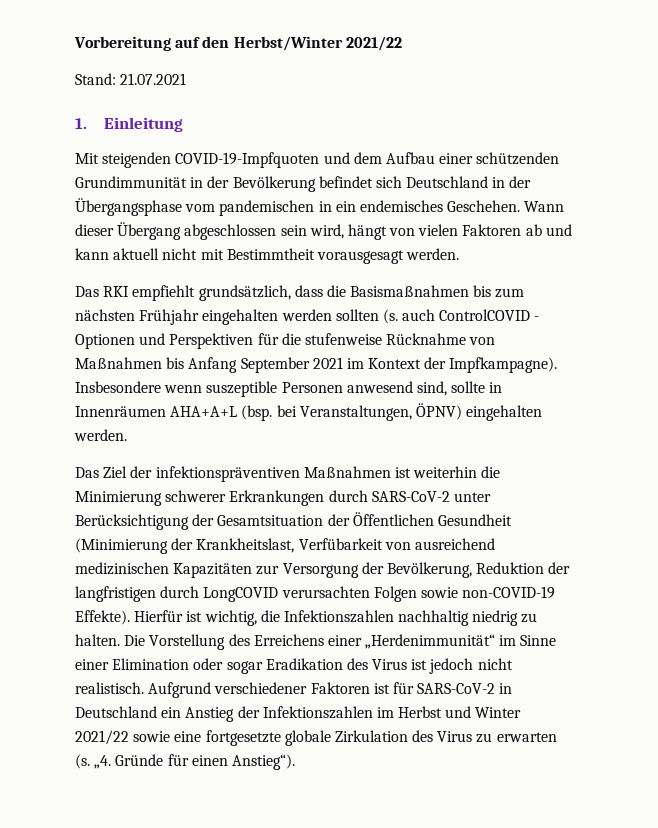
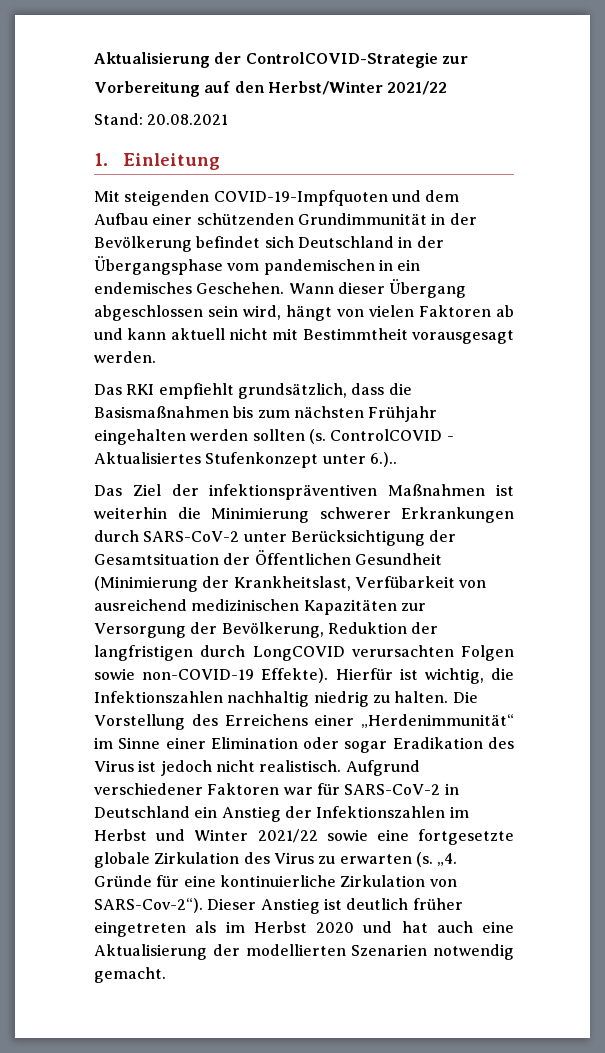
+ Aktualisierung der ControlCOVID-Strategie zur
- Stand: 21.07.2021
+ Stand: 20.08.2021
- Das RKI empfiehlt grundsätzlich, dass die Basismaßnahmen bis zum nächsten Frühjahr eingehalten werden sollten (s. auch ControlCOVID - Optionen und Perspektiven für die stufenweise Rücknahme von Maßnahmen bis Anfang September 2021 im Kontext der Impfkampagne). Insbesondere wenn suszeptible Personen anwesend sind, sollte in Innenräumen AHA+A+L (bsp. bei Veranstaltungen, ÖPNV) eingehalten werden.
+ Das RKI empfiehlt grundsätzlich, dass die Basismaßnahmen bis zum nächsten Frühjahr eingehalten werden sollten (s. ControlCOVID - Aktualisiertes Stufenkonzept unter 6.)..
- Aufgrund verschiedener Faktoren ist für SARS-CoV-2 in Deutschland ein Anstieg der Infektionszahlen im Herbst und Winter 2021/22 sowie eine fortgesetzte globale Zirkulation des Virus zu erwarten (s.
+ Aufgrund verschiedener Faktoren war für SARS-CoV-2 in Deutschland ein Anstieg der Infektionszahlen im Herbst und Winter 2021/22 sowie eine fortgesetzte globale Zirkulation des Virus zu erwarten (s.
- Gründe für einen Anstieg“).
+ Gründe für eine kontinuierliche Zirkulation von SARS-Cov-2“). Dieser Anstieg ist deutlich früher eingetreten als im Herbst 2020 und hat auch eine Aktualisierung der modellierten Szenarien notwendig gemacht.

